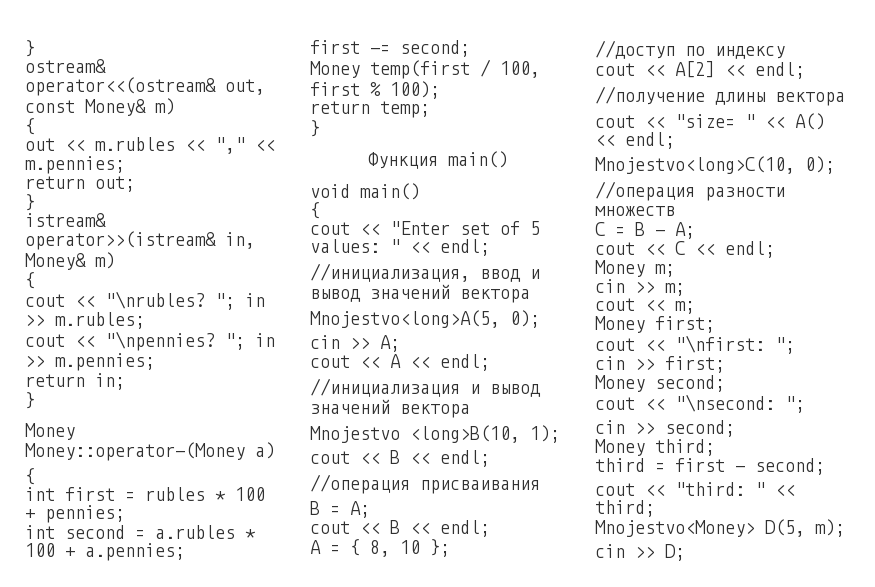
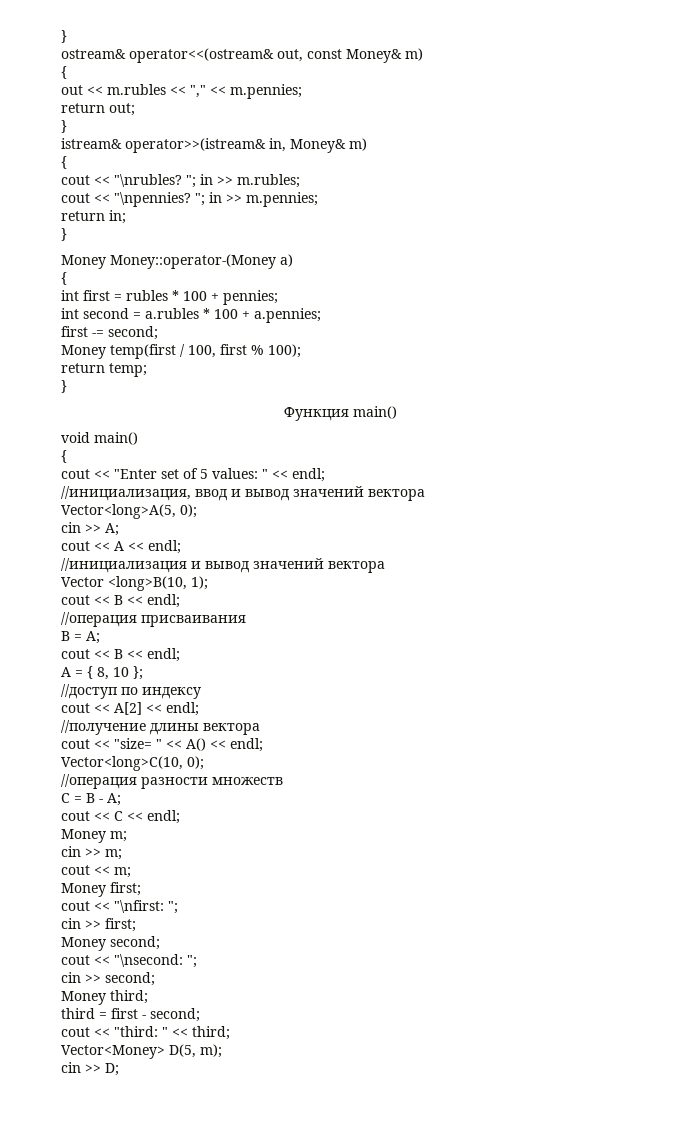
- Mnojestvo<long>A(5, 0);
+ Vector<long>A(5, 0);
- Mnojestvo <long>B(10, 1);
+ Vector <long>B(10, 1);
- Mnojestvo<long>C(10, 0);
+ Vector<long>C(10, 0);
- Mnojestvo<Money> D(5, m);
+ Vector<Money> D(5, m);

